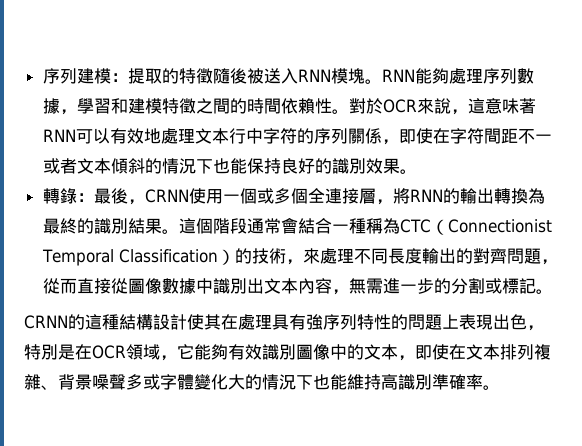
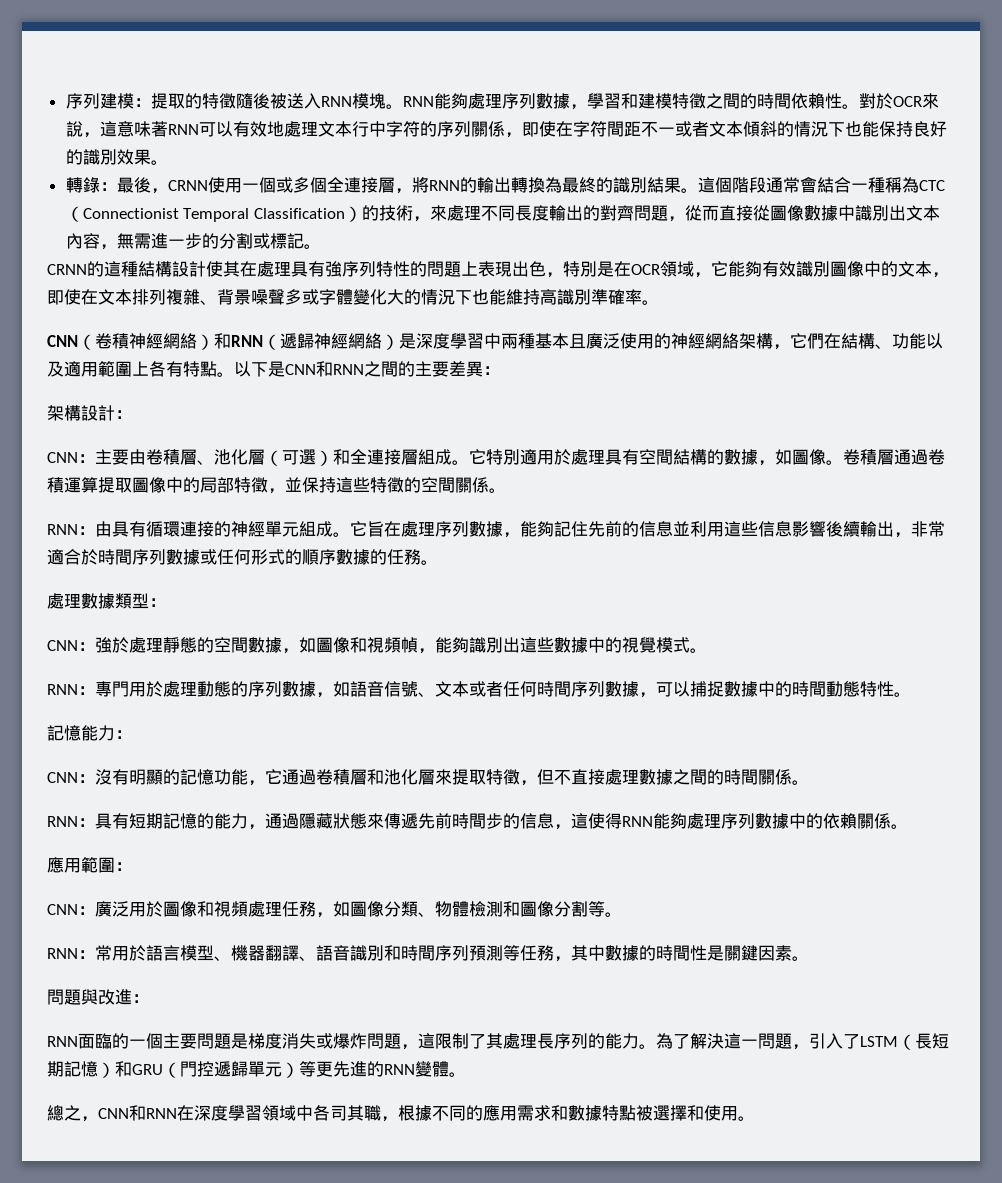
+ CNN（卷積神經網絡）和RNN（遞歸神經網絡）是深度學習中兩種基本且廣泛使用的神經網絡架構，它們在結構、功能以及適用範圍上各有特點。以下是CNN和RNN之間的主要差異：
+ 架構設計：
+ CNN：主要由卷積層、池化層（可選）和全連接層組成。它特別適用於處理具有空間結構的數據，如圖像。卷積層通過卷積運算提取圖像中的局部特徵，並保持這些特徵的空間關係。
+ RNN：由具有循環連接的神經單元組成。它旨在處理序列數據，能夠記住先前的信息並利用這些信息影響後續輸出，非常適合於時間序列數據或任何形式的順序數據的任務。
+ 處理數據類型：
+ CNN：強於處理靜態的空間數據，如圖像和視頻幀，能夠識別出這些數據中的視覺模式。
+ RNN：專門用於處理動態的序列數據，如語音信號、文本或者任何時間序列數據，可以捕捉數據中的時間動態特性。
+ 記憶能力：
+ CNN：沒有明顯的記憶功能，它通過卷積層和池化層來提取特徵，但不直接處理數據之間的時間關係。
+ RNN：具有短期記憶的能力，通過隱藏狀態來傳遞先前時間步的信息，這使得RNN能夠處理序列數據中的依賴關係。
+ 應用範圍：
+ CNN：廣泛用於圖像和視頻處理任務，如圖像分類、物體檢測和圖像分割等。
+ RNN：常用於語言模型、機器翻譯、語音識別和時間序列預測等任務，其中數據的時間性是關鍵因素。
+ 問題與改進：
+ RNN面臨的一個主要問題是梯度消失或爆炸問題，這限制了其處理長序列的能力。為了解決這一問題，引入了LSTM（長短期記憶）和GRU（門控遞歸單元）等更先進的RNN變體。
+ 總之，CNN和RNN在深度學習領域中各司其職，根據不同的應用需求和數據特點被選擇和使用。

